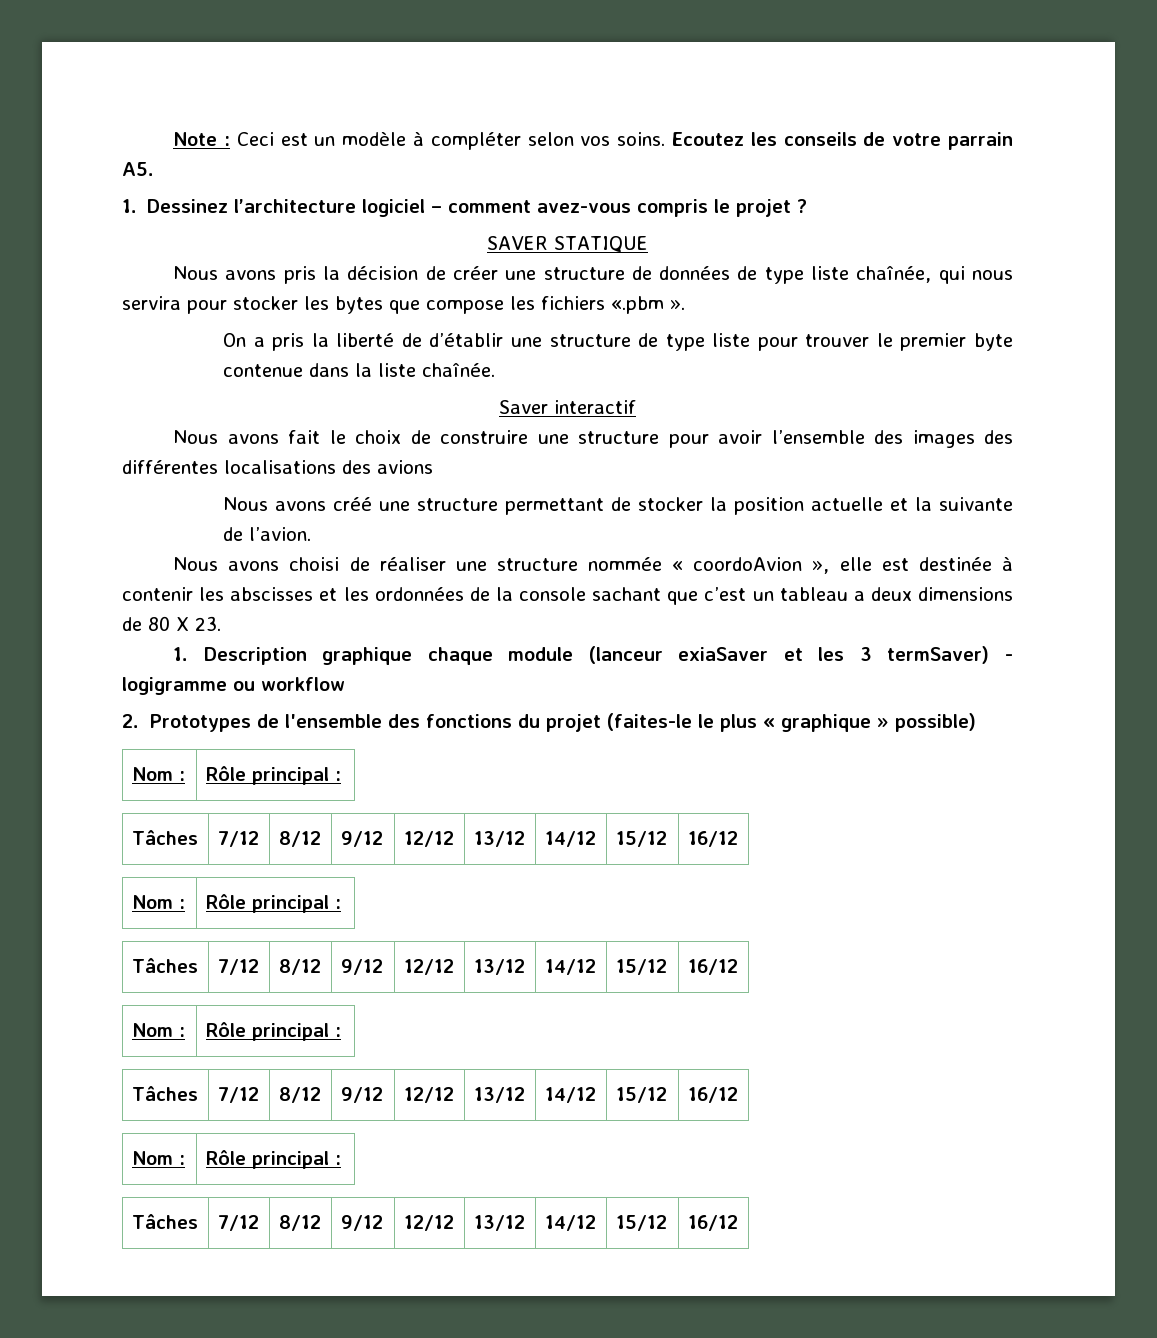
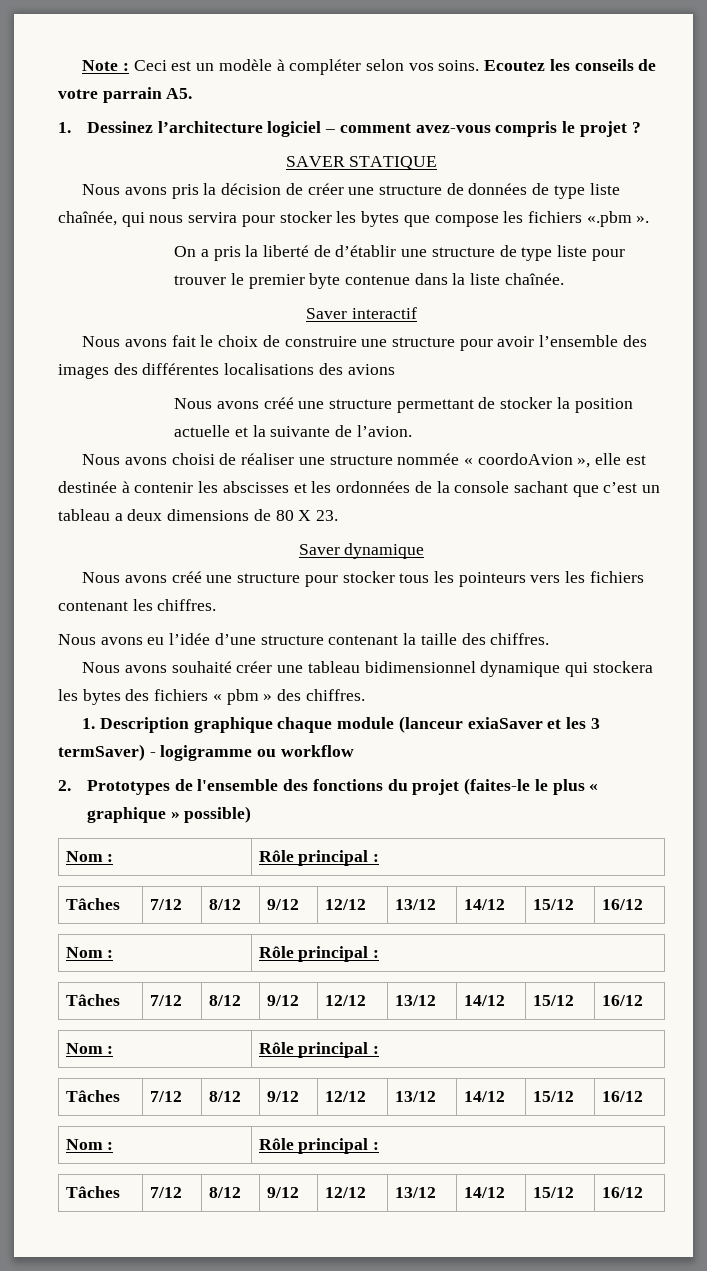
+ Saver dynamique
+ Nous avons créé une structure pour stocker tous les pointeurs vers les fichiers contenant les chiffres.
+ Nous avons eu l’idée d’une structure contenant la taille des chiffres.
+ Nous avons souhaité créer une tableau bidimensionnel dynamique qui stockera les bytes des fichiers « pbm » des chiffres.

